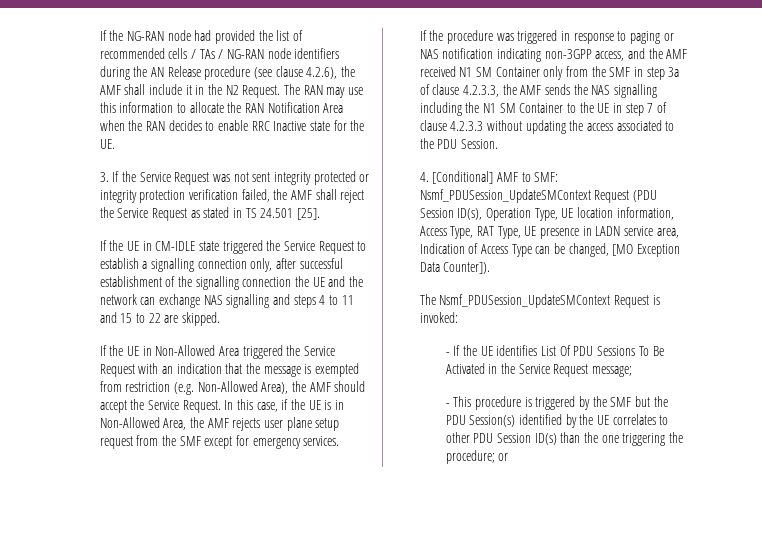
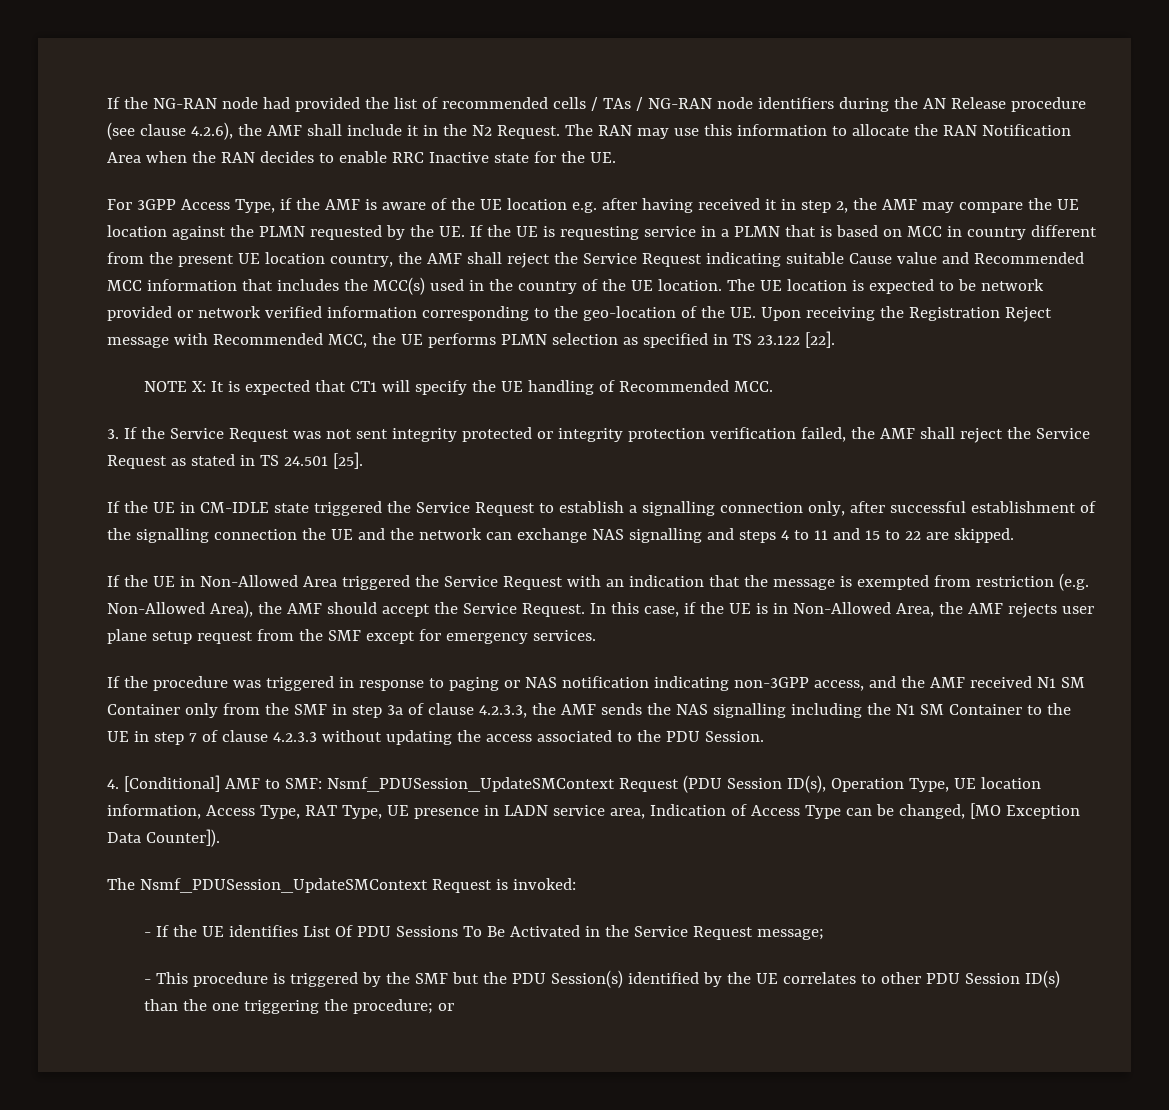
+ For 3GPP Access Type, if the AMF is aware of the UE location e.g. after having received it in step 2, the AMF may compare the UE location against the PLMN requested by the UE. If the UE is requesting service in a PLMN that is based on MCC in country different from the present UE location country, the AMF shall reject the Service Request indicating suitable Cause value and Recommended MCC information that includes the MCC(s) used in the country of the UE location. The UE location is expected to be network provided or network verified information corresponding to the geo-location of the UE. Upon receiving the Registration Reject message with Recommended MCC, the UE performs PLMN selection as specified in TS 23.122 [22].
+ NOTE X: It is expected that CT1 will specify the UE handling of Recommended MCC.

